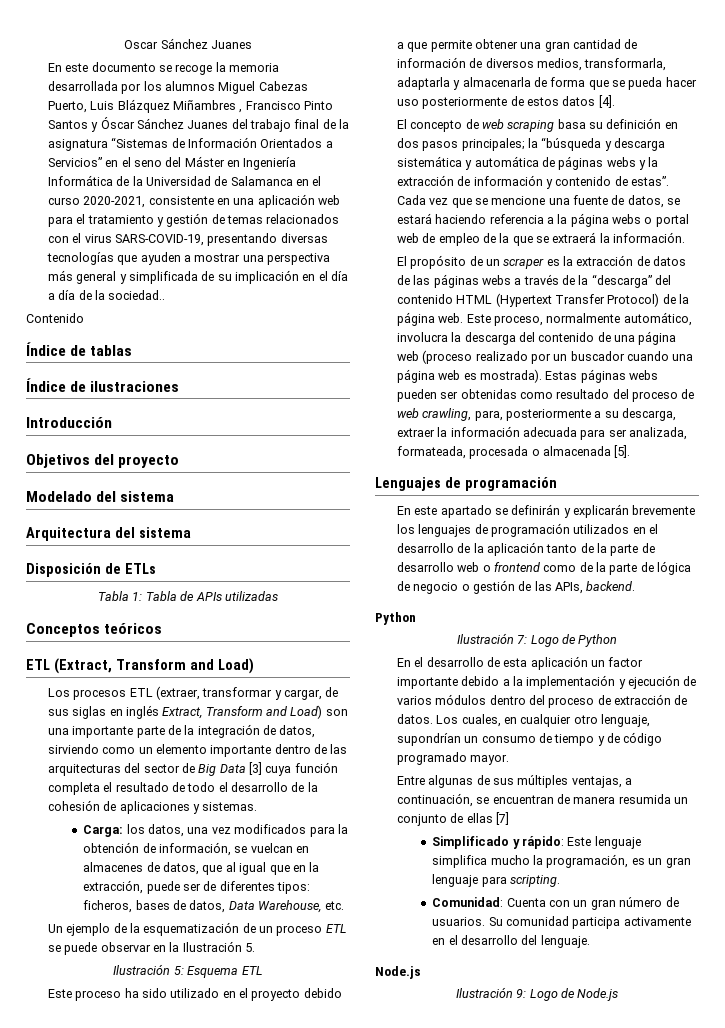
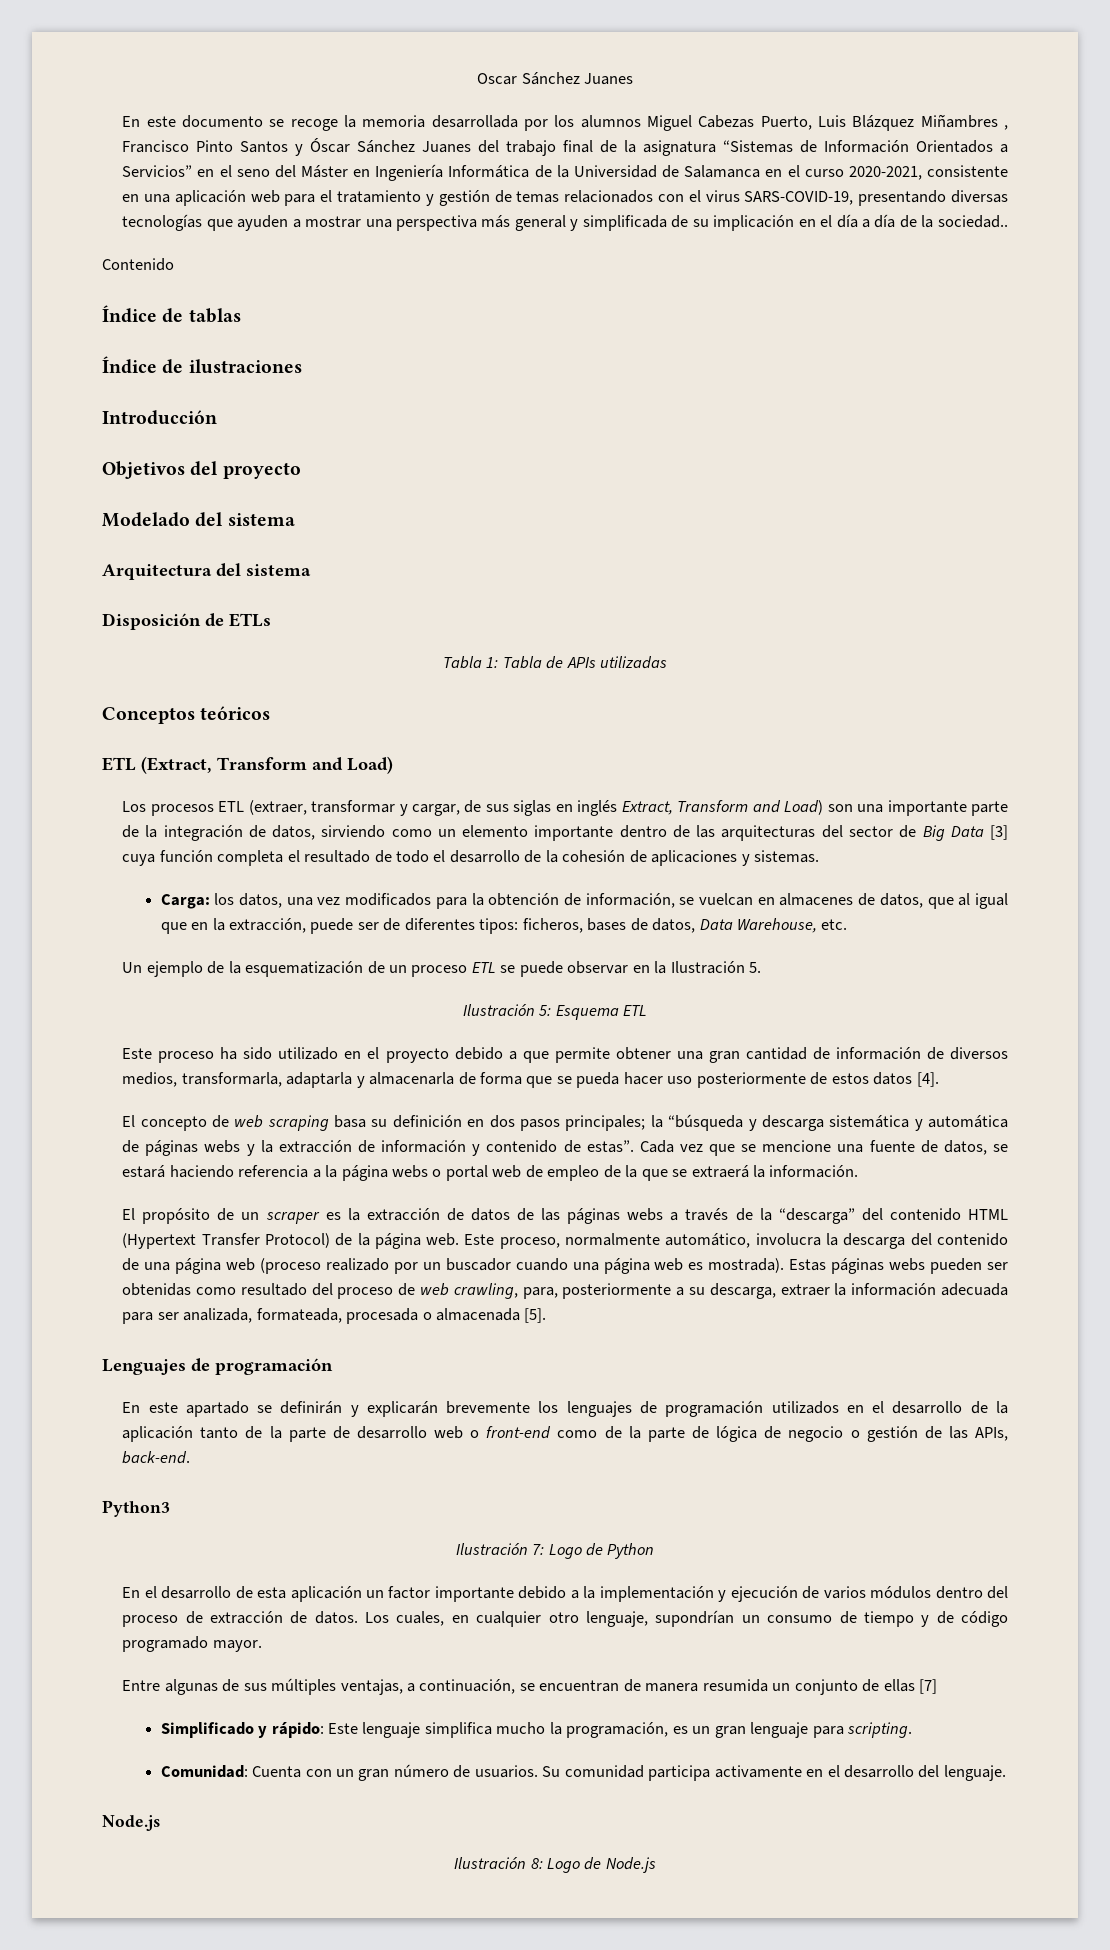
- En este apartado se definirán y explicarán brevemente los lenguajes de programación utilizados en el desarrollo de la aplicación tanto de la parte de desarrollo web o frontend como de la parte de lógica de negocio o gestión de las APIs, backend.
- Python
+ En este apartado se definirán y explicarán brevemente los lenguajes de programación utilizados en el desarrollo de la aplicación tanto de la parte de desarrollo web o front-end como de la parte de lógica de negocio o gestión de las APIs, back-end.
+ Python3
- Ilustración 9: Logo de Node.js
+ Ilustración 8: Logo de Node.js

